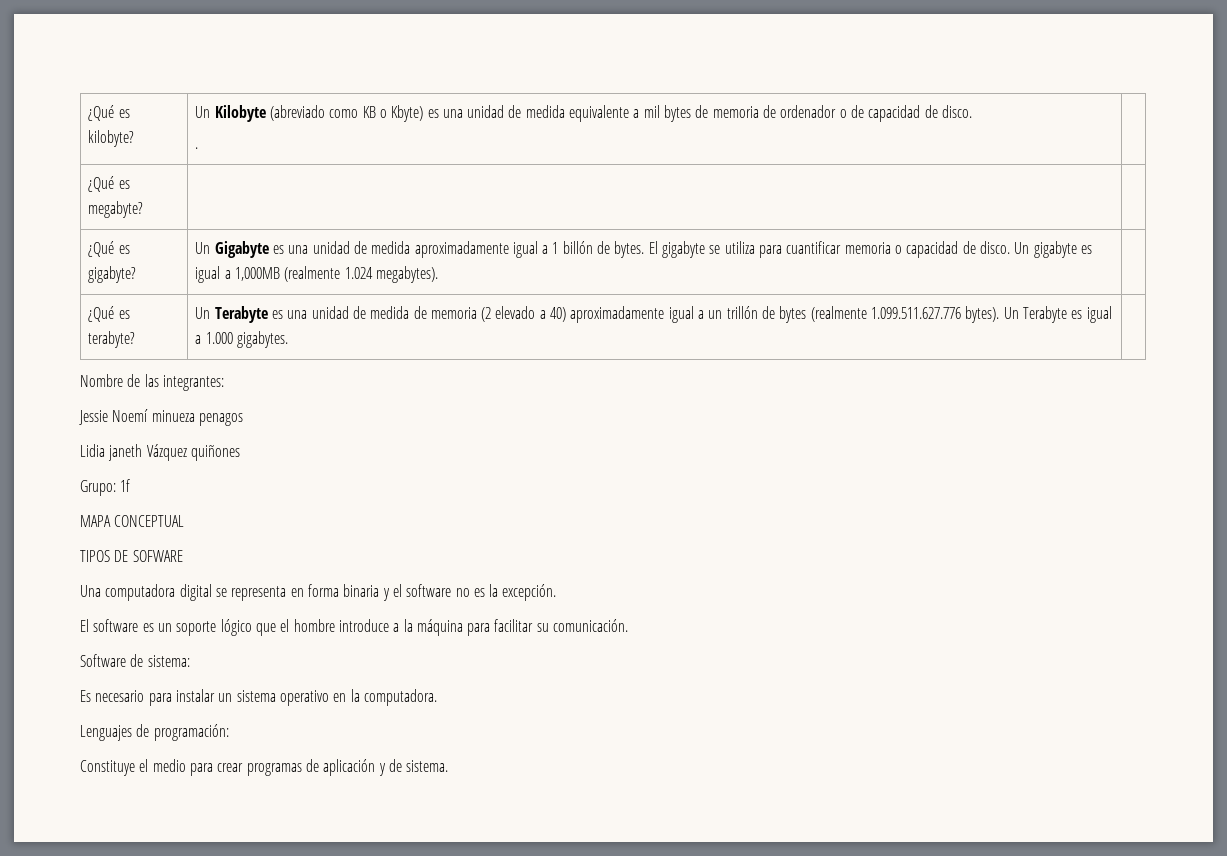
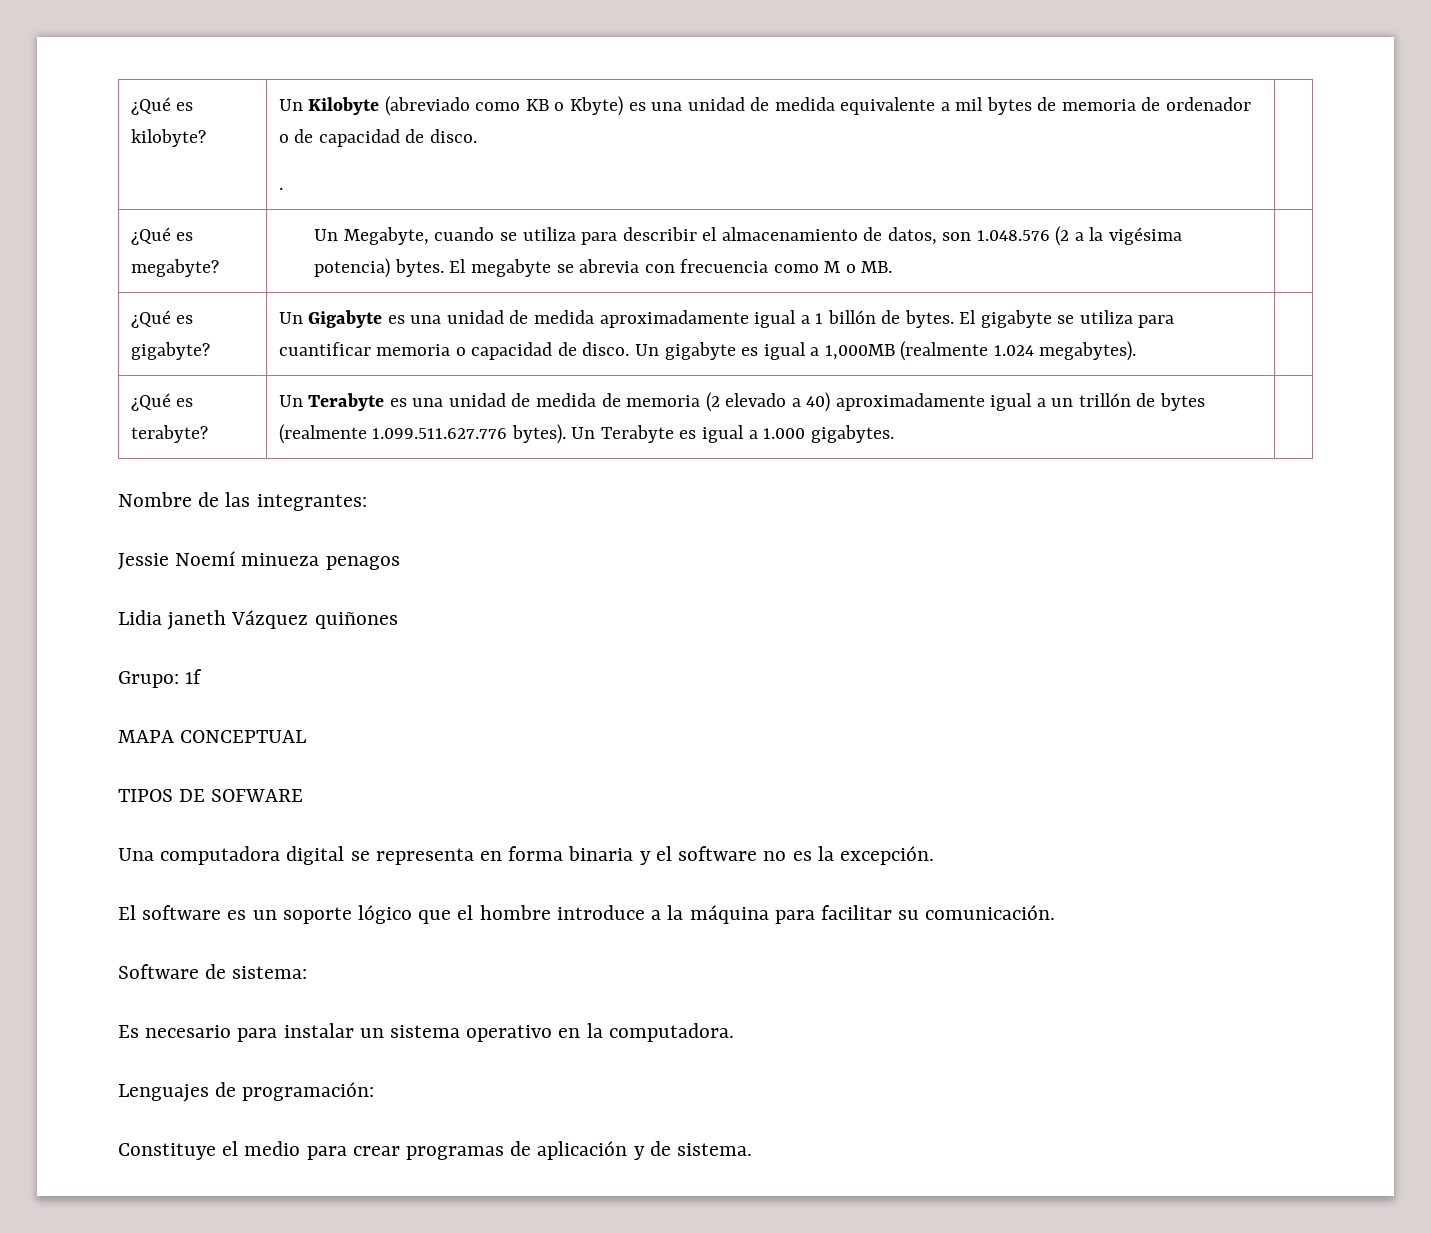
- ¿Qué es megabyte? | |
+ ¿Qué es megabyte? | Un Megabyte, cuando se utiliza para describir el almacenamiento de datos, son 1.048.576 (2 a la vigésima potencia) bytes. El megabyte se abrevia con frecuencia como M o MB. |

